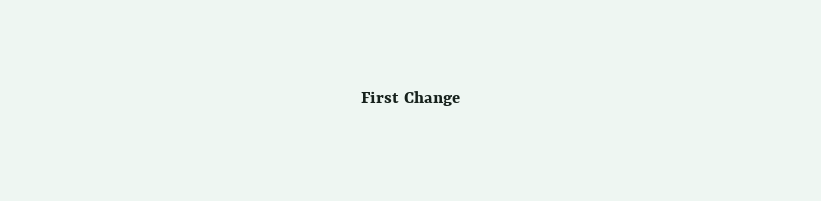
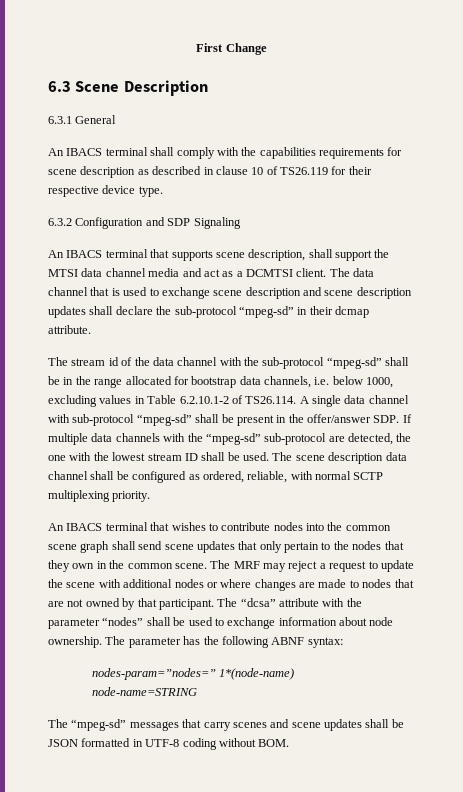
+ 6.3 Scene Description
+ 6.3.1 General
+ An IBACS terminal shall comply with the capabilities requirements for scene description as described in clause 10 of TS26.119 for their respective device type.
+ 6.3.2 Configuration and SDP Signaling
+ An IBACS terminal that supports scene description, shall support the MTSI data channel media and act as a DCMTSI client. The data channel that is used to exchange scene description and scene description updates shall declare the sub-protocol “mpeg-sd” in their dcmap attribute.
+ The stream id of the data channel with the sub-protocol “mpeg-sd” shall be in the range allocated for bootstrap data channels, i.e. below 1000, excluding values in Table 6.2.10.1-2 of TS26.114. A single data channel with sub-protocol “mpeg-sd” shall be present in the offer/answer SDP. If multiple data channels with the “mpeg-sd” sub-protocol are detected, the one with the lowest stream ID shall be used. The scene description data channel shall be configured as ordered, reliable, with normal SCTP multiplexing priority.
+ An IBACS terminal that wishes to contribute nodes into the common scene graph shall send scene updates that only pertain to the nodes that they own in the common scene. The MRF may reject a request to update the scene with additional nodes or where changes are made to nodes that are not owned by that participant. The “dcsa” attribute with the parameter “nodes” shall be used to exchange information about node ownership. The parameter has the following ABNF syntax:
+ nodes-param=”nodes=” 1*(node-name)
+ node-name=STRING
+ The “mpeg-sd” messages that carry scenes and scene updates shall be JSON formatted in UTF-8 coding without BOM.

